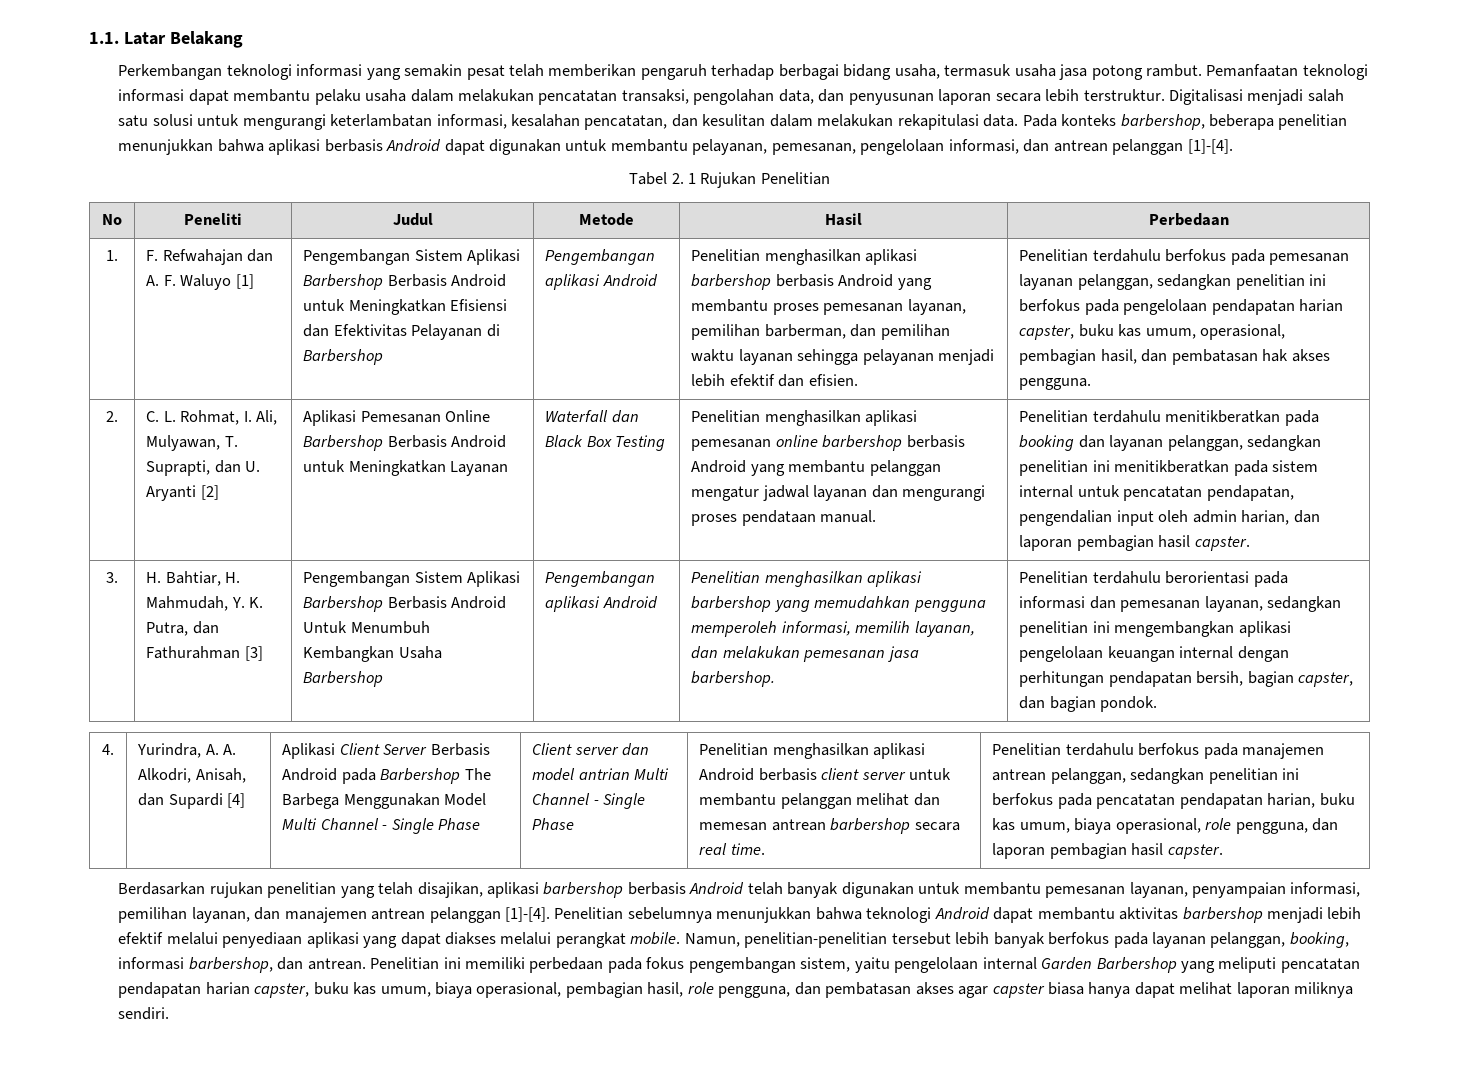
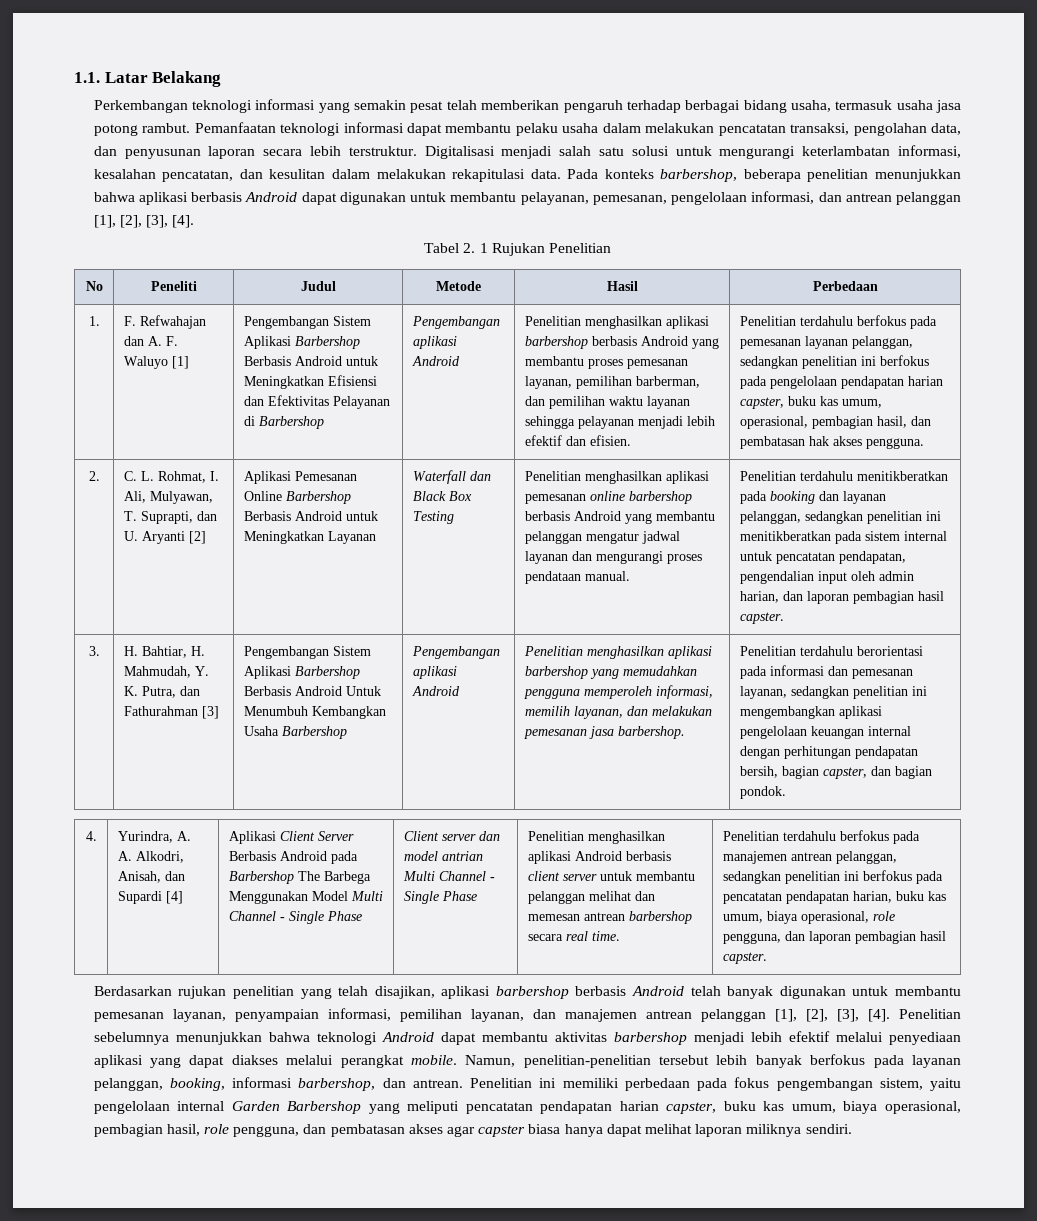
- Pada konteks barbershop, beberapa penelitian menunjukkan bahwa aplikasi berbasis Android dapat digunakan untuk membantu pelayanan, pemesanan, pengelolaan informasi, dan antrean pelanggan [1]-[4].
+ Pada konteks barbershop, beberapa penelitian menunjukkan bahwa aplikasi berbasis Android dapat digunakan untuk membantu pelayanan, pemesanan, pengelolaan informasi, dan antrean pelanggan [1], [2], [3], [4].
- Berdasarkan rujukan penelitian yang telah disajikan, aplikasi barbershop berbasis Android telah banyak digunakan untuk membantu pemesanan layanan, penyampaian informasi, pemilihan layanan, dan manajemen antrean pelanggan [1]-[4].
+ Berdasarkan rujukan penelitian yang telah disajikan, aplikasi barbershop berbasis Android telah banyak digunakan untuk membantu pemesanan layanan, penyampaian informasi, pemilihan layanan, dan manajemen antrean pelanggan [1], [2], [3], [4].

